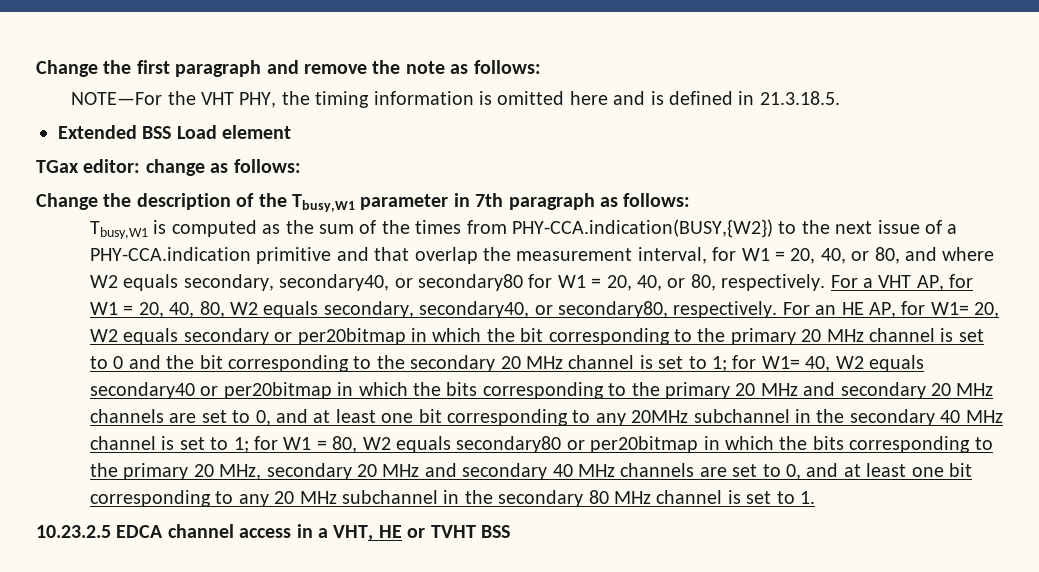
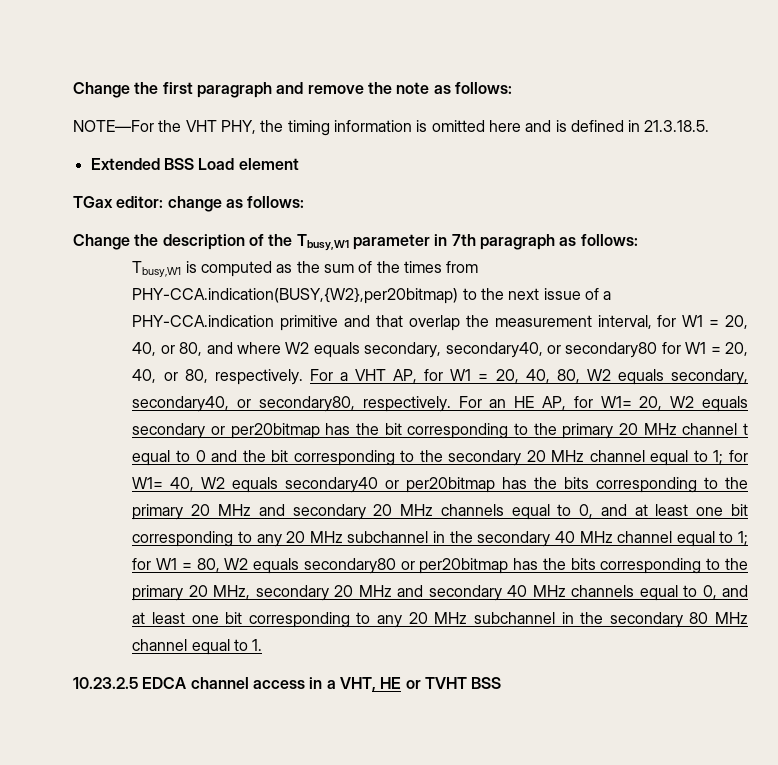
- Tbusy,W1 is computed as the sum of the times from PHY-CCA.indication(BUSY,{W2}) to the next issue of a PHY-CCA.indication primitive and that overlap the measurement interval, for W1 = 20, 40, or 80, and where W2 equals secondary, secondary40, or secondary80 for W1 = 20, 40, or 80, respectively.
+ Tbusy,W1 is computed as the sum of the times from PHY-CCA.indication(BUSY,{W2},per20bitmap) to the next issue of a PHY-CCA.indication primitive and that overlap the measurement interval, for W1 = 20, 40, or 80, and where W2 equals secondary, secondary40, or secondary80 for W1 = 20, 40, or 80, respectively.
- For an HE AP, for W1= 20, W2 equals secondary or per20bitmap in which the bit corresponding to the primary 20 MHz channel is set to 0 and the bit corresponding to the secondary 20 MHz channel is set to 1;
+ For an HE AP, for W1= 20, W2 equals secondary or per20bitmap has the bit corresponding to the primary 20 MHz channel t equal to 0 and the bit corresponding to the secondary 20 MHz channel equal to 1;
- for W1= 40, W2 equals secondary40 or per20bitmap in which the bits corresponding to the primary 20 MHz and secondary 20 MHz channels are set to 0, and at least one bit corresponding to any 20MHz subchannel in the secondary 40 MHz channel is set to 1;
+ for W1= 40, W2 equals secondary40 or per20bitmap has the bits corresponding to the primary 20 MHz and secondary 20 MHz channels equal to 0, and at least one bit corresponding to any 20 MHz subchannel in the secondary 40 MHz channel equal to 1;
- for W1 = 80, W2 equals secondary80 or per20bitmap in which the bits corresponding to the primary 20 MHz, secondary 20 MHz and secondary 40 MHz channels are set to 0, and at least one bit corresponding to any 20 MHz subchannel in the secondary 80 MHz channel is set to 1.
+ for W1 = 80, W2 equals secondary80 or per20bitmap has the bits corresponding to the primary 20 MHz, secondary 20 MHz and secondary 40 MHz channels equal to 0, and at least one bit corresponding to any 20 MHz subchannel in the secondary 80 MHz channel equal to 1.

